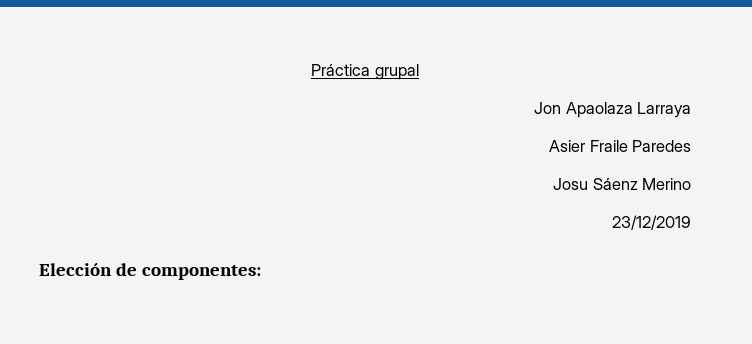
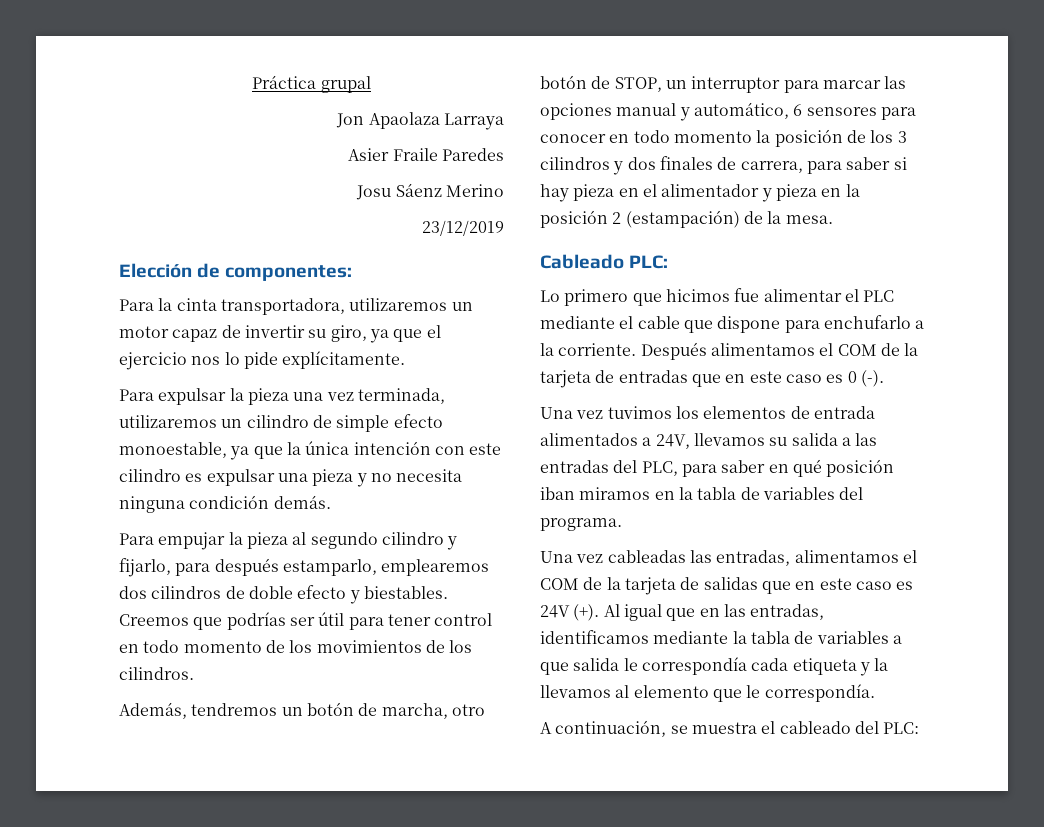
+ Para la cinta transportadora, utilizaremos un motor capaz de invertir su giro, ya que el ejercicio nos lo pide explícitamente.
+ Para expulsar la pieza una vez terminada, utilizaremos un cilindro de simple efecto monoestable, ya que la única intención con este cilindro es expulsar una pieza y no necesita ninguna condición demás.
+ Para empujar la pieza al segundo cilindro y fijarlo, para después estamparlo, emplearemos dos cilindros de doble efecto y biestables. Creemos que podrías ser útil para tener control en todo momento de los movimientos de los cilindros.
+ Además, tendremos un botón de marcha, otro botón de STOP, un interruptor para marcar las opciones manual y automático, 6 sensores para conocer en todo momento la posición de los 3 cilindros y dos finales de carrera, para saber si hay pieza en el alimentador y pieza en la posición 2 (estampación) de la mesa.
+ Cableado PLC:
+ Lo primero que hicimos fue alimentar el PLC mediante el cable que dispone para enchufarlo a la corriente. Después alimentamos el COM de la tarjeta de entradas que en este caso es 0 (-).
+ Una vez tuvimos los elementos de entrada alimentados a 24V, llevamos su salida a las entradas del PLC, para saber en qué posición iban miramos en la tabla de variables del programa.
+ Una vez cableadas las entradas, alimentamos el COM de la tarjeta de salidas que en este caso es 24V (+). Al igual que en las entradas, identificamos mediante la tabla de variables a que salida le correspondía cada etiqueta y la llevamos al elemento que le correspondía.
+ A continuación, se muestra el cableado del PLC:

